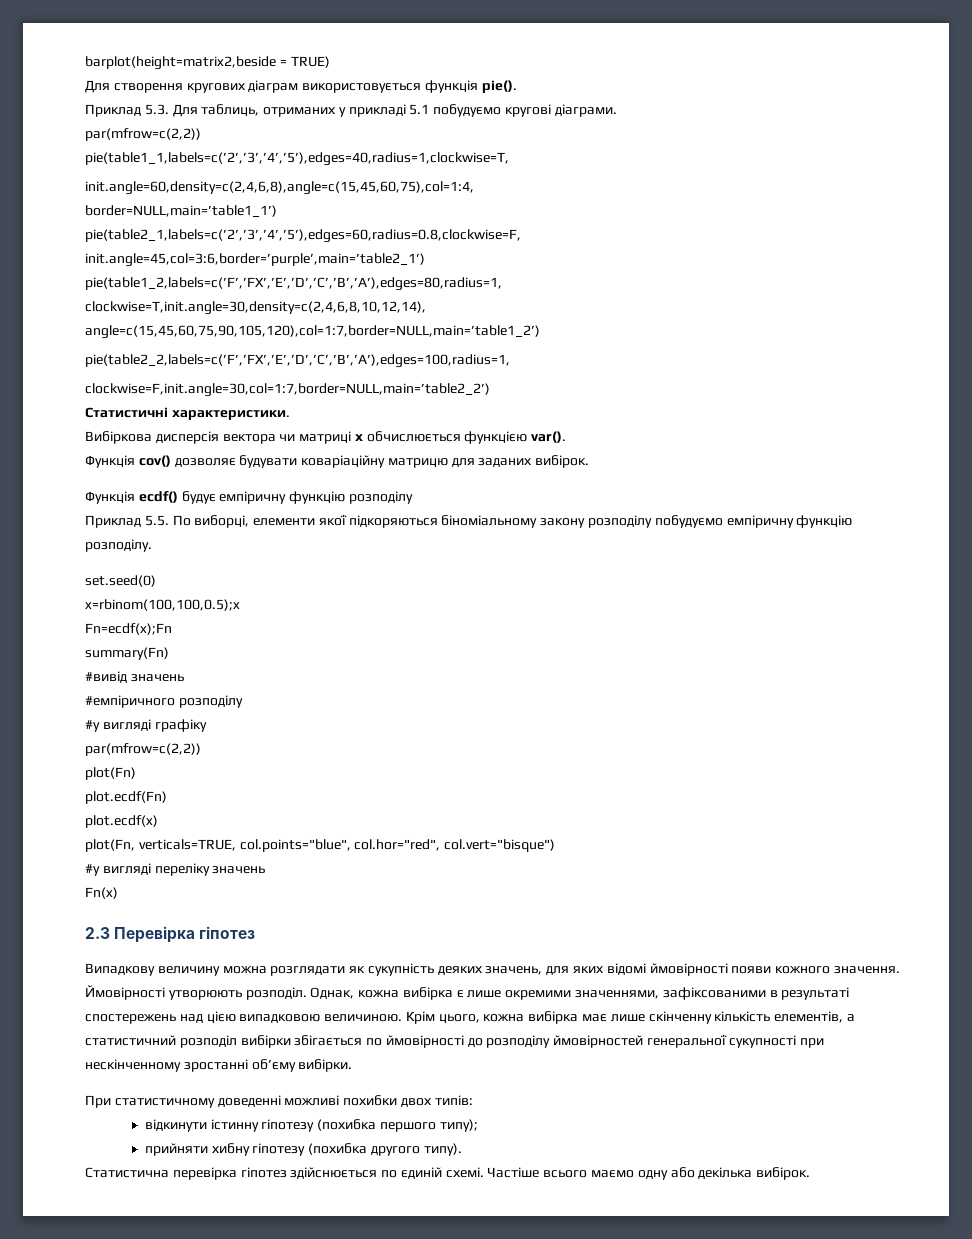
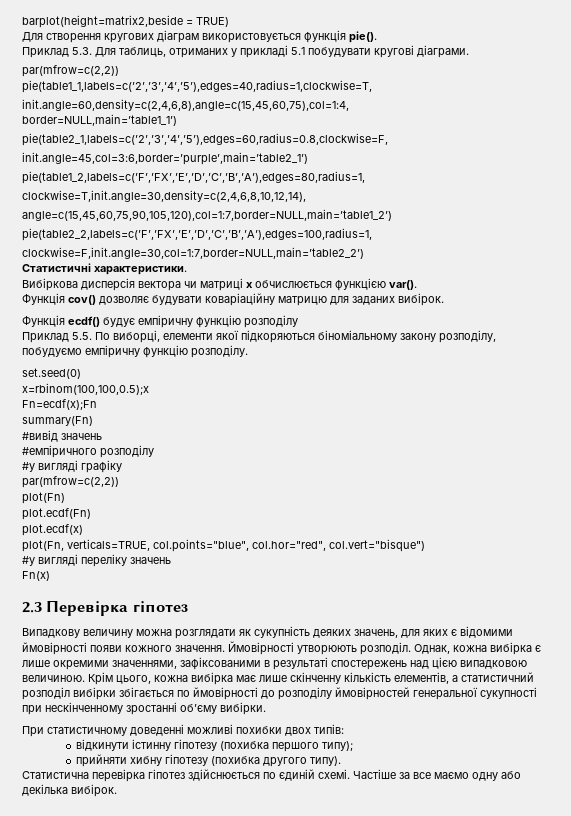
- Приклад 5.3. Для таблиць, отриманих у прикладі 5.1 побудуємо кругові діаграми.
+ Приклад 5.3. Для таблиць, отриманих у прикладі 5.1 побудувати кругові діаграми.
- Приклад 5.5. По виборці, елементи якої підкоряються біноміальному закону розподілу побудуємо емпіричну функцію розподілу.
+ Приклад 5.5. По виборці, елементи якої підкоряються біноміальному закону розподілу, побудуємо емпіричну функцію розподілу.
- Випадкову величину можна розглядати як сукупність деяких значень, для яких відомі ймовірності появи кожного значення.
+ Випадкову величину можна розглядати як сукупність деяких значень, для яких є відомими ймовірності появи кожного значення.
- Частіше всього маємо одну або декілька вибірок.
+ Частіше за все маємо одну або декілька вибірок.

